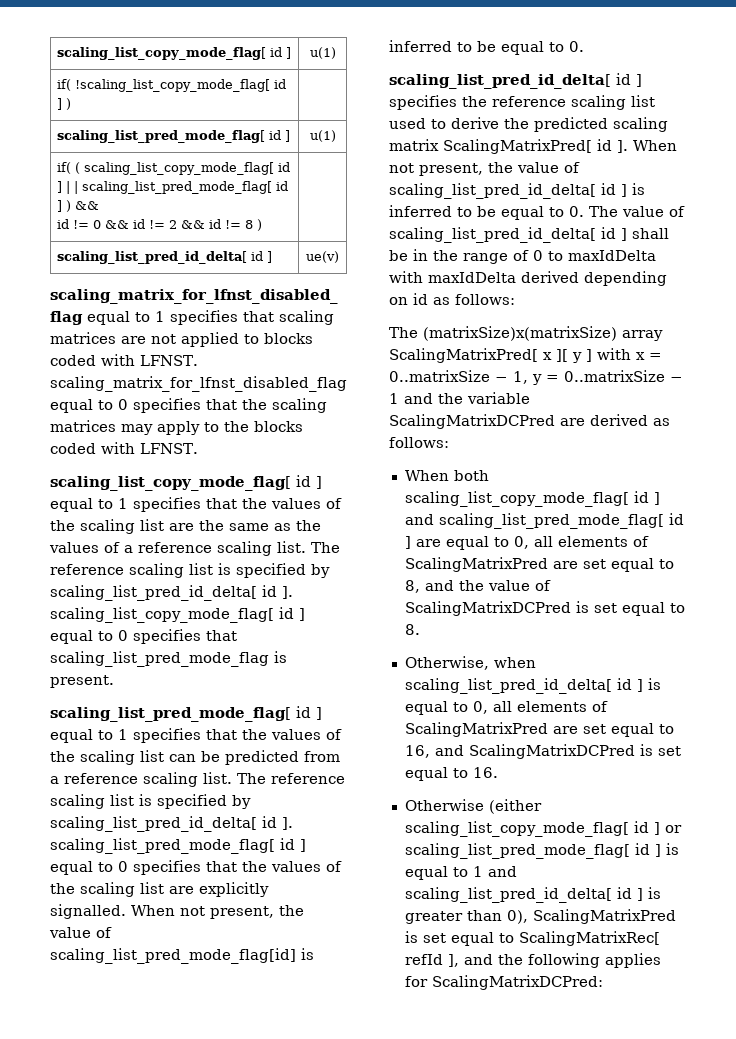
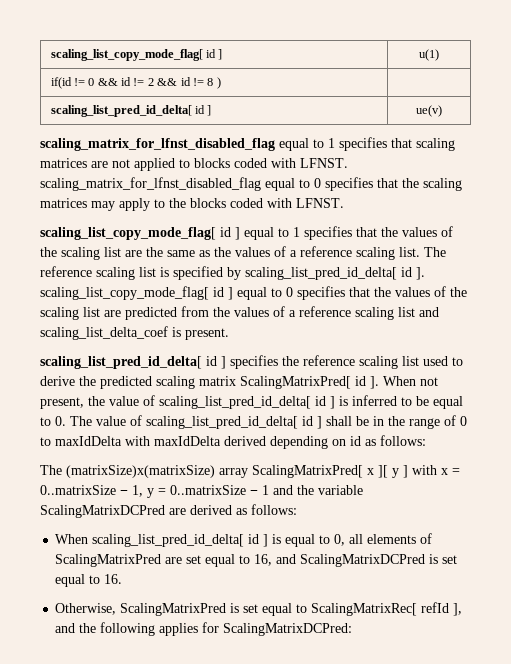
- if( !scaling_list_copy_mode_flag[ id ] ) |
- scaling_list_pred_mode_flag[ id ] | u(1)
- if( ( scaling_list_copy_mode_flag[ id ] | | scaling_list_pred_mode_flag[ id ] ) &&
- id != 0 && id != 2 && id != 8 ) |
+ if(id != 0 && id != 2 && id != 8 ) |
- The reference scaling list is specified by scaling_list_pred_id_delta[ id ]. scaling_list_copy_mode_flag[ id ] equal to 0 specifies that scaling_list_pred_mode_flag is present.
- scaling_list_pred_mode_flag[ id ] equal to 1 specifies that the values of the scaling list can be predicted from a reference scaling list. The reference scaling list is specified by scaling_list_pred_id_delta[ id ]. scaling_list_pred_mode_flag[ id ] equal to 0 specifies that the values of the scaling list are explicitly signalled. When not present, the value of scaling_list_pred_mode_flag[id] is inferred to be equal to 0.
+ The reference scaling list is specified by scaling_list_pred_id_delta[ id ]. scaling_list_copy_mode_flag[ id ] equal to 0 specifies that the values of the scaling list are predicted from the values of a reference scaling list and scaling_list_delta_coef is present.
- When both scaling_list_copy_mode_flag[ id ] and scaling_list_pred_mode_flag[ id ] are equal to 0, all elements of ScalingMatrixPred are set equal to 8, and the value of ScalingMatrixDCPred is set equal to 8.
- Otherwise, when scaling_list_pred_id_delta[ id ] is equal to 0, all elements of ScalingMatrixPred are set equal to 16, and ScalingMatrixDCPred is set equal to 16.
+ When scaling_list_pred_id_delta[ id ] is equal to 0, all elements of ScalingMatrixPred are set equal to 16, and ScalingMatrixDCPred is set equal to 16.
- Otherwise (either scaling_list_copy_mode_flag[ id ] or scaling_list_pred_mode_flag[ id ] is equal to 1 and scaling_list_pred_id_delta[ id ] is greater than 0), ScalingMatrixPred is set equal to ScalingMatrixRec[ refId ], and the following applies for ScalingMatrixDCPred:
+ Otherwise, ScalingMatrixPred is set equal to ScalingMatrixRec[ refId ], and the following applies for ScalingMatrixDCPred:

